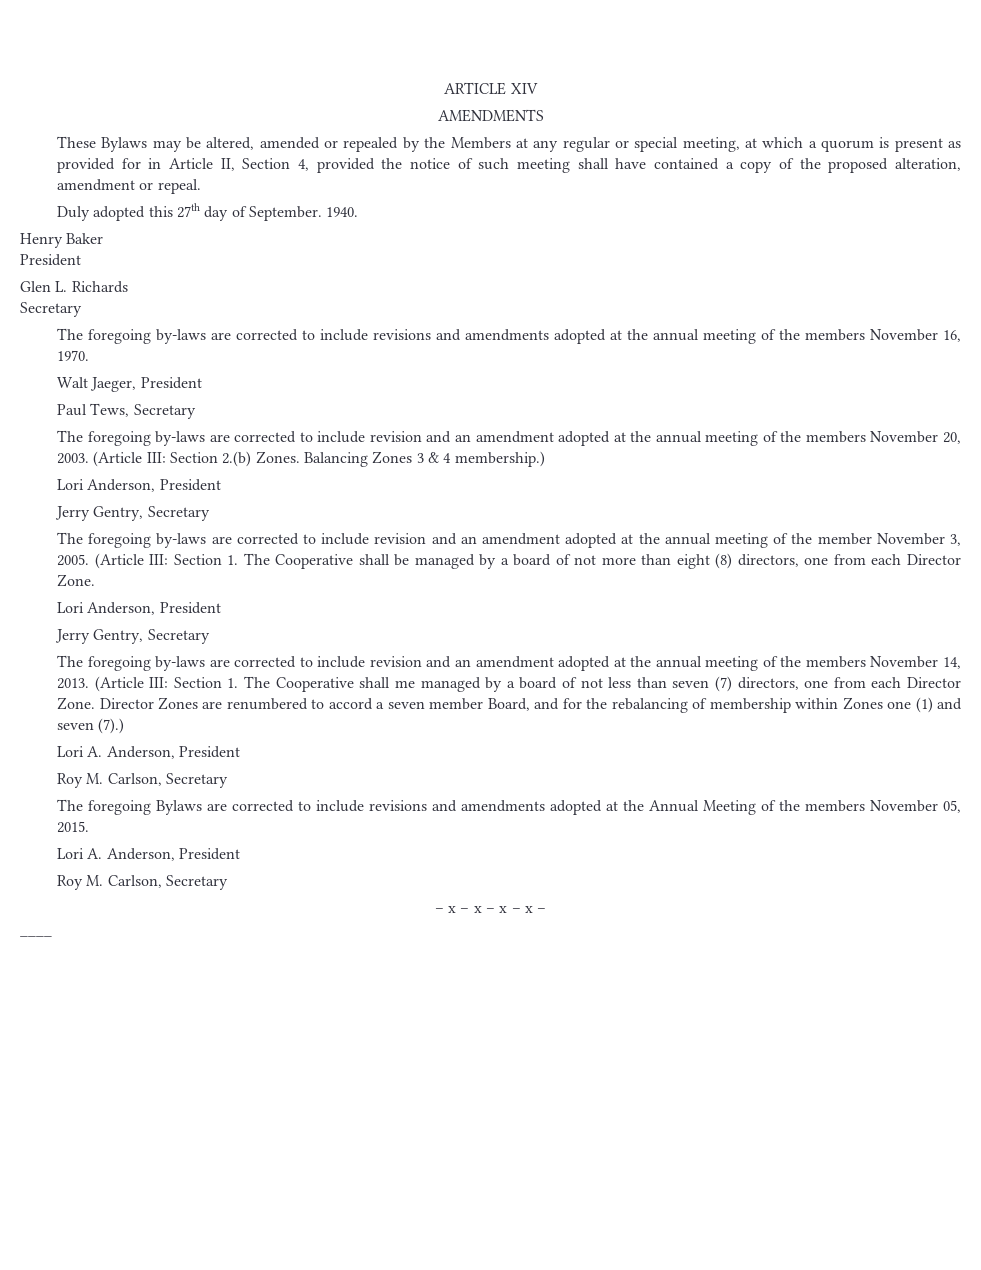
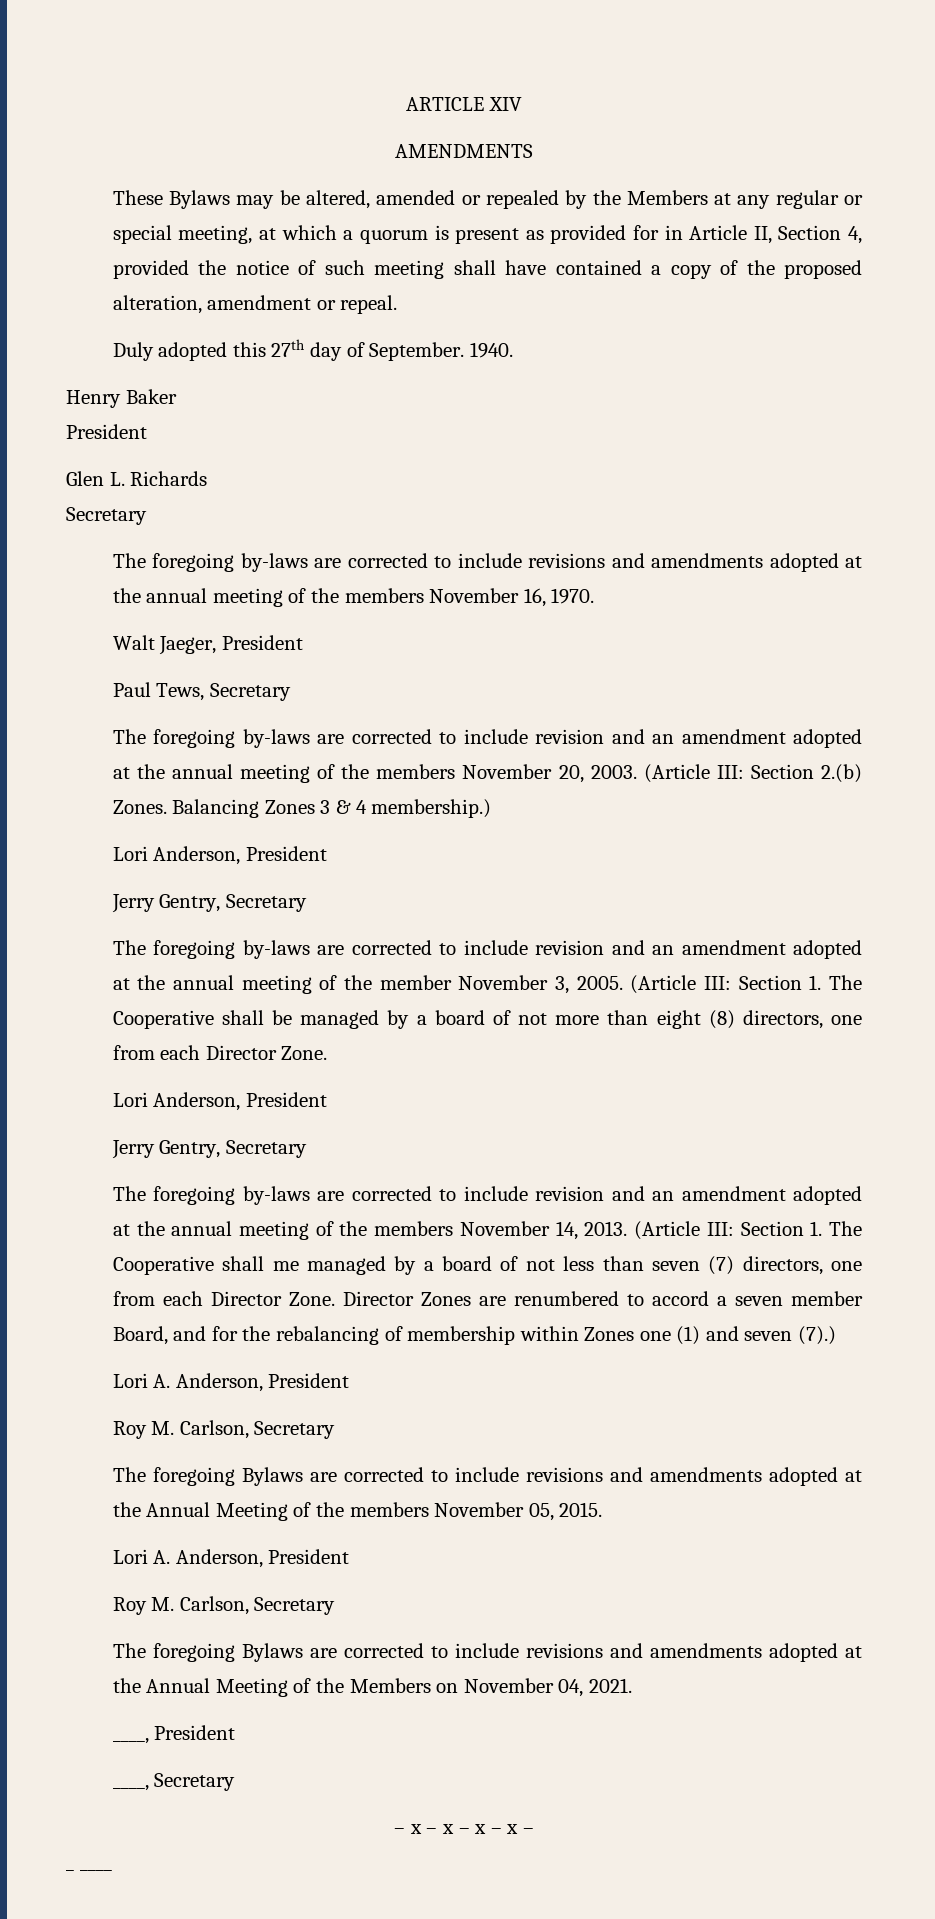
+ The foregoing Bylaws are corrected to include revisions and amendments adopted at the Annual Meeting of the Members on November 04, 2021.
+ ____, President
+ ____, Secretary
- ____
+ _ ____

